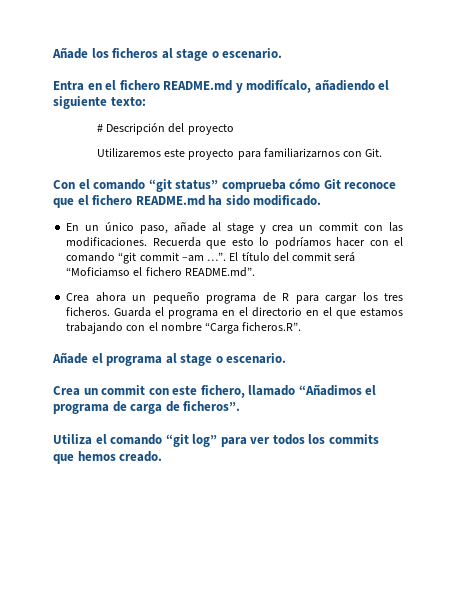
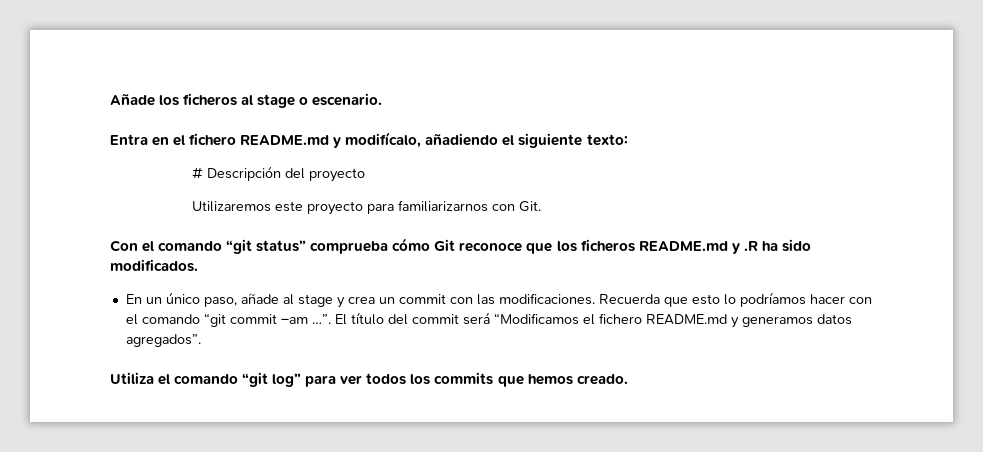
- Con el comando “git status” comprueba cómo Git reconoce que el fichero README.md ha sido modificado.
+ Con el comando “git status” comprueba cómo Git reconoce que los ficheros README.md y .R ha sido modificados.
- El título del commit será “Moficiamso el fichero README.md”.
- Crea ahora un pequeño programa de R para cargar los tres ficheros. Guarda el programa en el directorio en el que estamos trabajando con el nombre “Carga ficheros.R”.
- Añade el programa al stage o escenario.
- Crea un commit con este fichero, llamado “Añadimos el programa de carga de ficheros”.
+ El título del commit será “Modificamos el fichero README.md y generamos datos agregados”.

